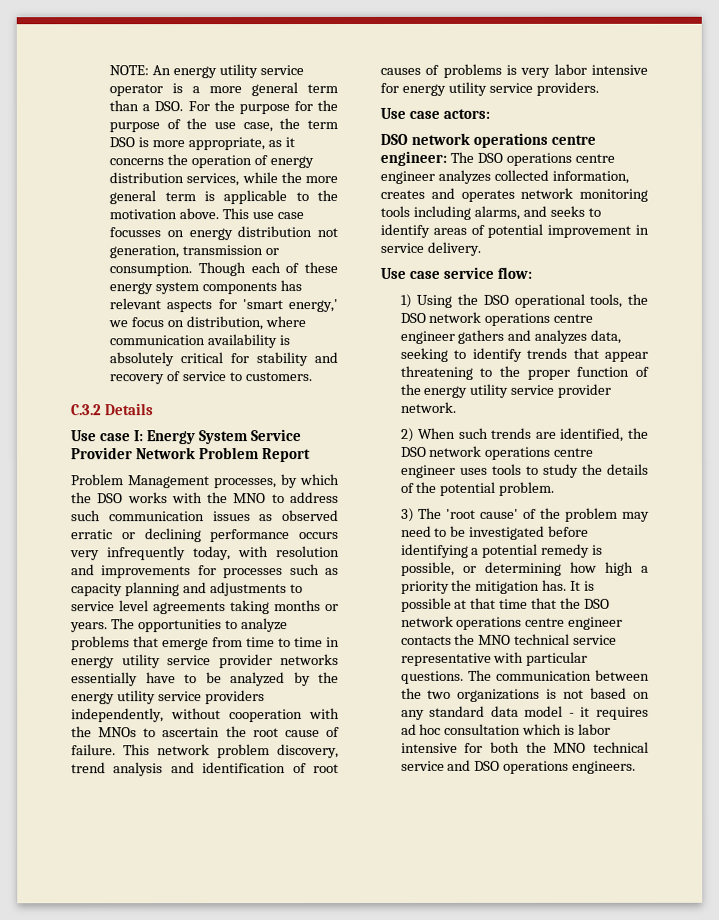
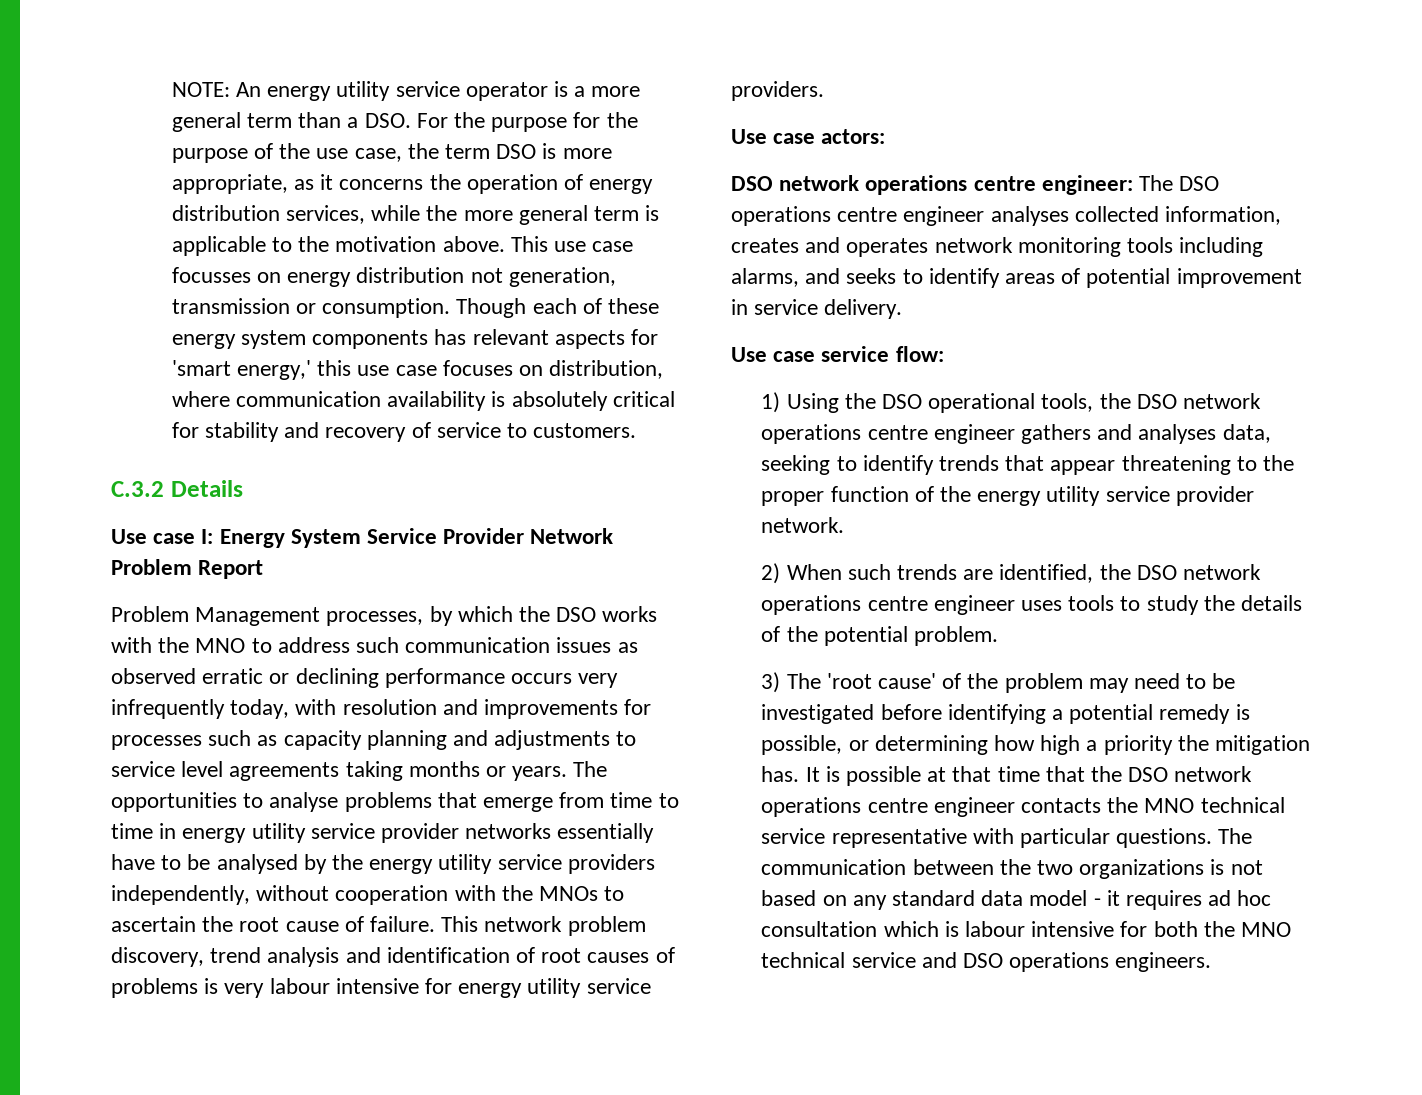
- Though each of these energy system components has relevant aspects for 'smart energy,' we focus on distribution, where communication availability is absolutely critical for stability and recovery of service to customers.
+ Though each of these energy system components has relevant aspects for 'smart energy,' this use case focuses on distribution, where communication availability is absolutely critical for stability and recovery of service to customers.
- The opportunities to analyze problems that emerge from time to time in energy utility service provider networks essentially have to be analyzed by the energy utility service providers independently, without cooperation with the MNOs to ascertain the root cause of failure.
+ The opportunities to analyse problems that emerge from time to time in energy utility service provider networks essentially have to be analysed by the energy utility service providers independently, without cooperation with the MNOs to ascertain the root cause of failure.
- This network problem discovery, trend analysis and identification of root causes of problems is very labor intensive for energy utility service providers.
+ This network problem discovery, trend analysis and identification of root causes of problems is very labour intensive for energy utility service providers.
- DSO network operations centre engineer: The DSO operations centre engineer analyzes collected information, creates and operates network monitoring tools including alarms, and seeks to identify areas of potential improvement in service delivery.
+ DSO network operations centre engineer: The DSO operations centre engineer analyses collected information, creates and operates network monitoring tools including alarms, and seeks to identify areas of potential improvement in service delivery.
- 1) Using the DSO operational tools, the DSO network operations centre engineer gathers and analyzes data, seeking to identify trends that appear threatening to the proper function of the energy utility service provider network.
+ 1) Using the DSO operational tools, the DSO network operations centre engineer gathers and analyses data, seeking to identify trends that appear threatening to the proper function of the energy utility service provider network.
- The communication between the two organizations is not based on any standard data model - it requires ad hoc consultation which is labor intensive for both the MNO technical service and DSO operations engineers.
+ The communication between the two organizations is not based on any standard data model - it requires ad hoc consultation which is labour intensive for both the MNO technical service and DSO operations engineers.

